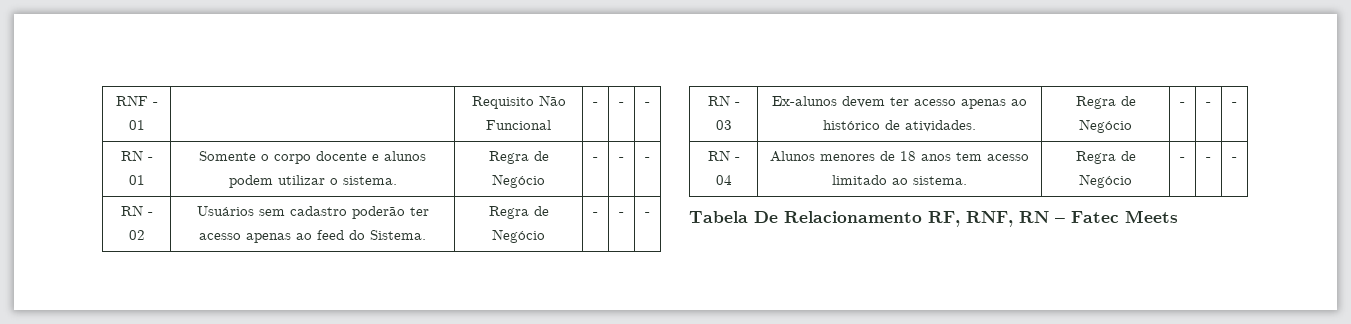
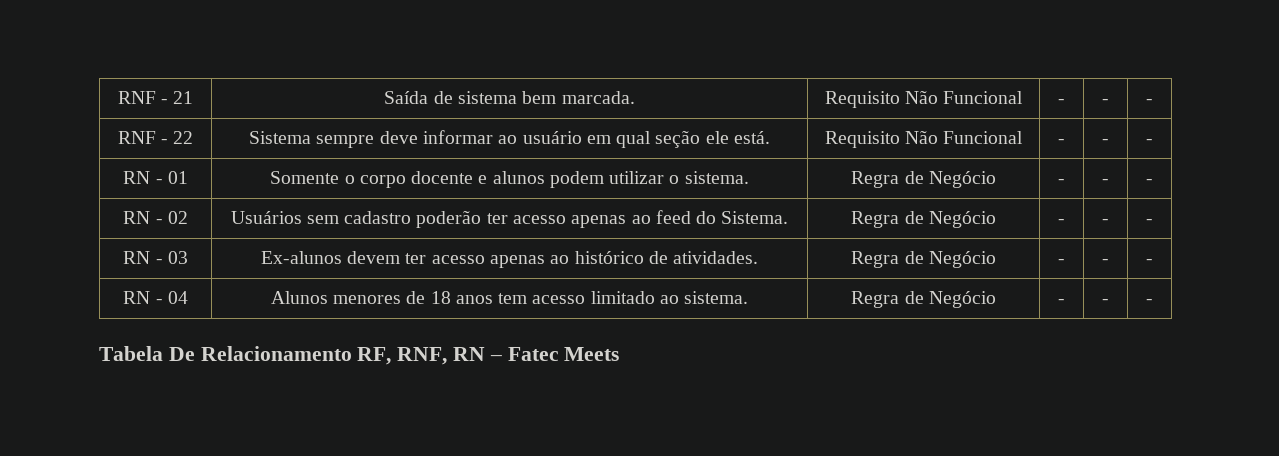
- RNF - 01 | | Requisito Não Funcional | - | - | -
+ RNF - 21 | Saída de sistema bem marcada. | Requisito Não Funcional | - | - | -
+ RNF - 22 | Sistema sempre deve informar ao usuário em qual seção ele está. | Requisito Não Funcional | - | - | -

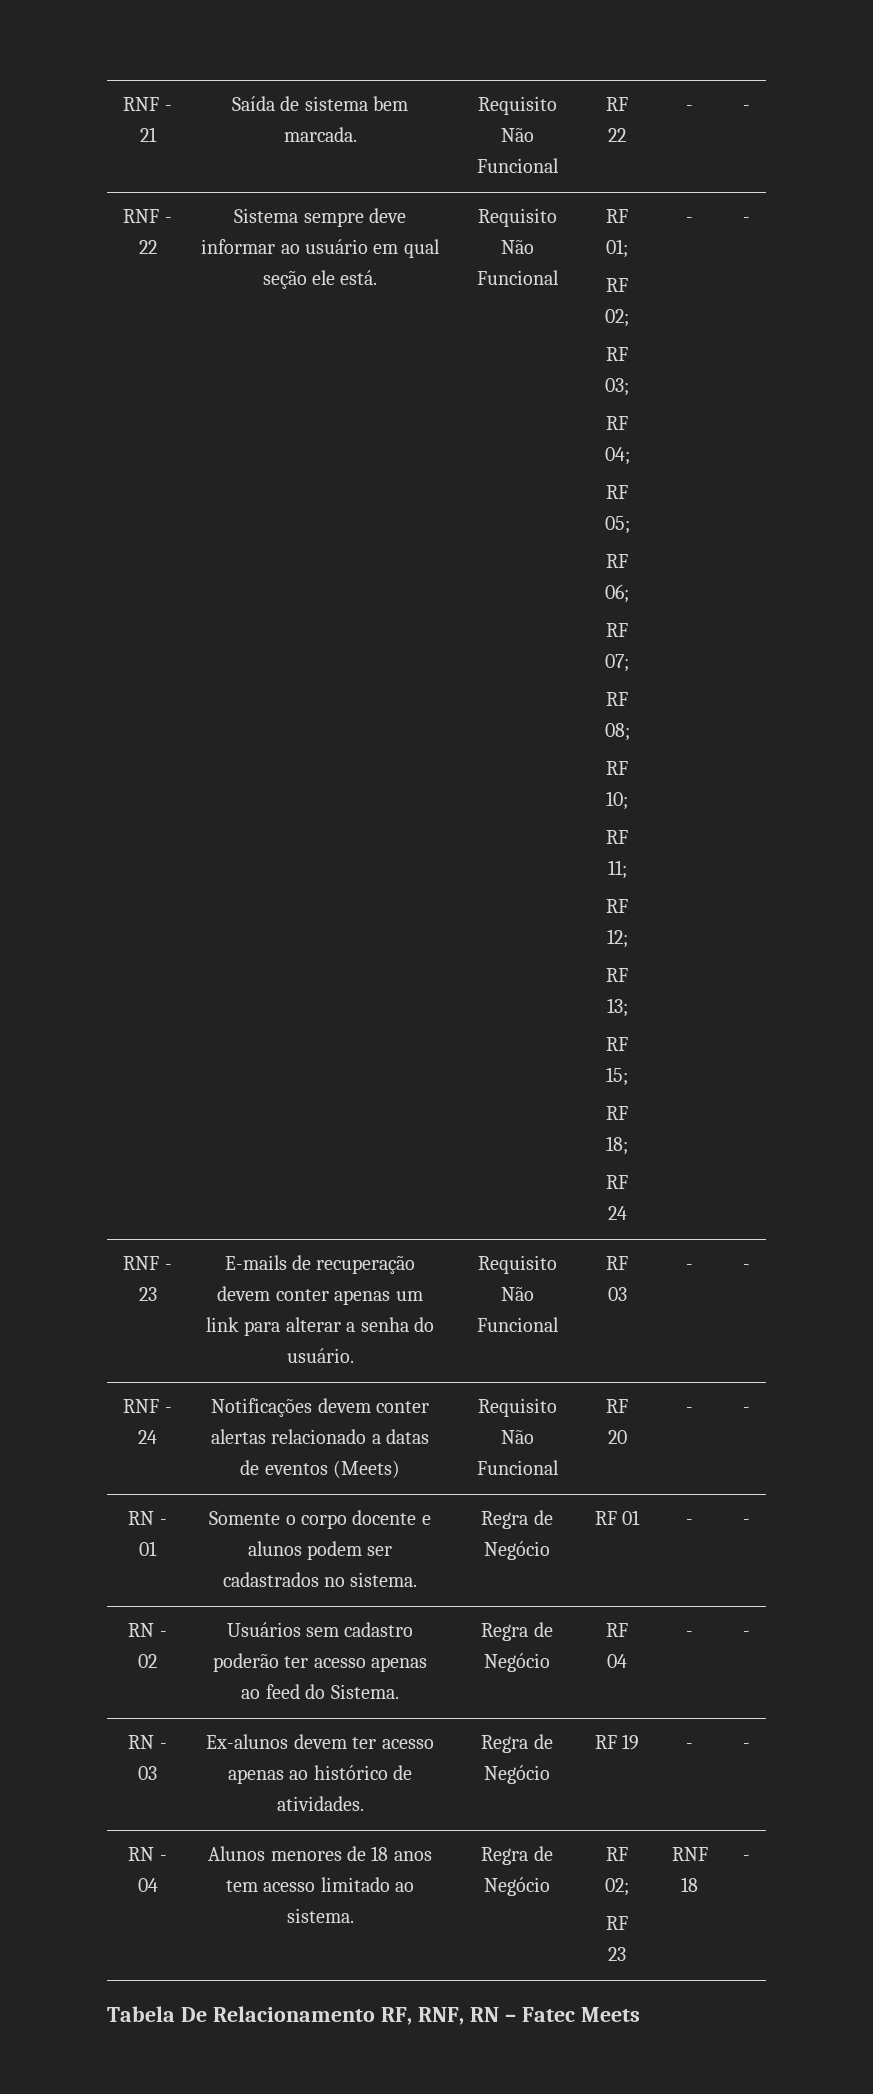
- RNF - 21 | Saída de sistema bem marcada. | Requisito Não Funcional | - | - | -
+ RNF - 21 | Saída de sistema bem marcada. | Requisito Não Funcional | RF 22 | - | -
- Sistema sempre deve informar ao usuário em qual seção ele está. | Requisito Não Funcional | - | - | -
+ Sistema sempre deve informar ao usuário em qual seção ele está. | Requisito Não Funcional | RF 01;
+ RF 02;
+ RF 03;
+ RF 04;
+ RF 05;
+ RF 06;
+ RF 07;
+ RF 08;
+ RF 10;
+ RF 11;
+ RF 12;
+ RF 13;
+ RF 15;
+ RF 18;
+ RF 24 | - | -
+ RNF - 23 | E-mails de recuperação devem conter apenas um link para alterar a senha do usuário. | Requisito Não Funcional | RF 03 | - | -
+ RNF - 24 | Notificações devem conter alertas relacionado a datas de eventos (Meets) | Requisito Não Funcional | RF 20 | - | -
- RN - 01 | Somente o corpo docente e alunos podem utilizar o sistema. | Regra de Negócio | - | - | -
+ RN - 01 | Somente o corpo docente e alunos podem ser cadastrados no sistema. | Regra de Negócio | RF 01 | - | -
- RN - 02 | Usuários sem cadastro poderão ter acesso apenas ao feed do Sistema. | Regra de Negócio | - | - | -
+ RN - 02 | Usuários sem cadastro poderão ter acesso apenas ao feed do Sistema. | Regra de Negócio | RF 04 | - | -
- RN - 03 | Ex-alunos devem ter acesso apenas ao histórico de atividades. | Regra de Negócio | - | - | -
+ RN - 03 | Ex-alunos devem ter acesso apenas ao histórico de atividades. | Regra de Negócio | RF 19 | - | -
- RN - 04 | Alunos menores de 18 anos tem acesso limitado ao sistema. | Regra de Negócio | - | - | -
+ RN - 04 | Alunos menores de 18 anos tem acesso limitado ao sistema. | Regra de Negócio | RF 02;
+ RF 23 | RNF 18 | -

